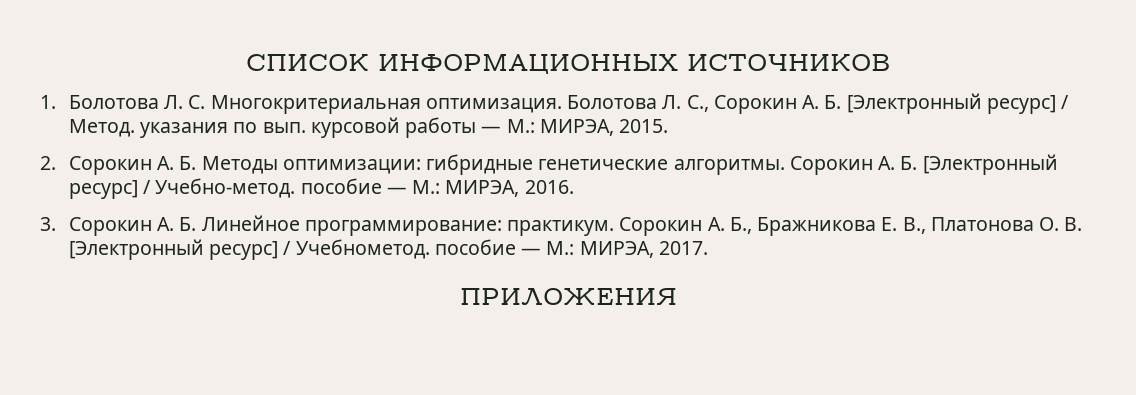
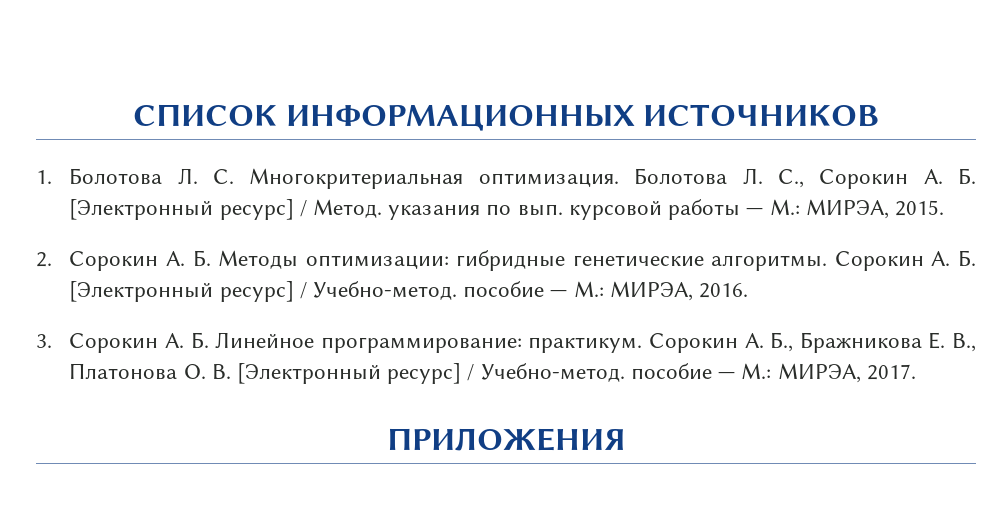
- Сорокин А. Б., Бражникова Е. В., Платонова О. В. [Электронный ресурс] / Учебнометод. пособие — М.: МИРЭА, 2017.
+ Сорокин А. Б., Бражникова Е. В., Платонова О. В. [Электронный ресурс] / Учебно-метод. пособие — М.: МИРЭА, 2017.

